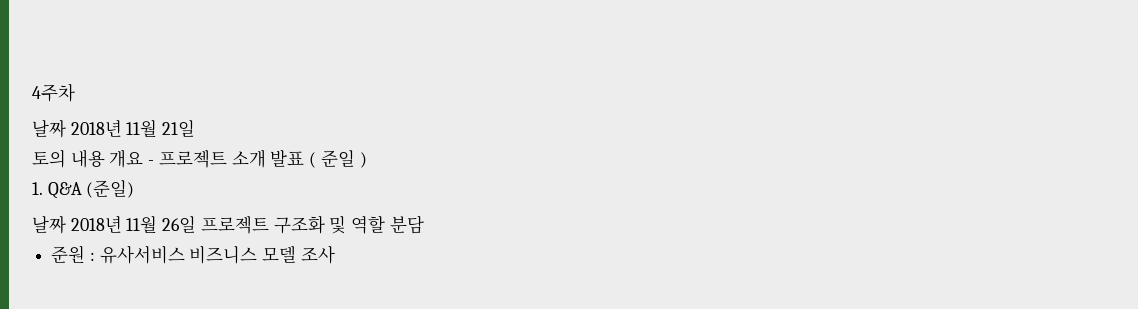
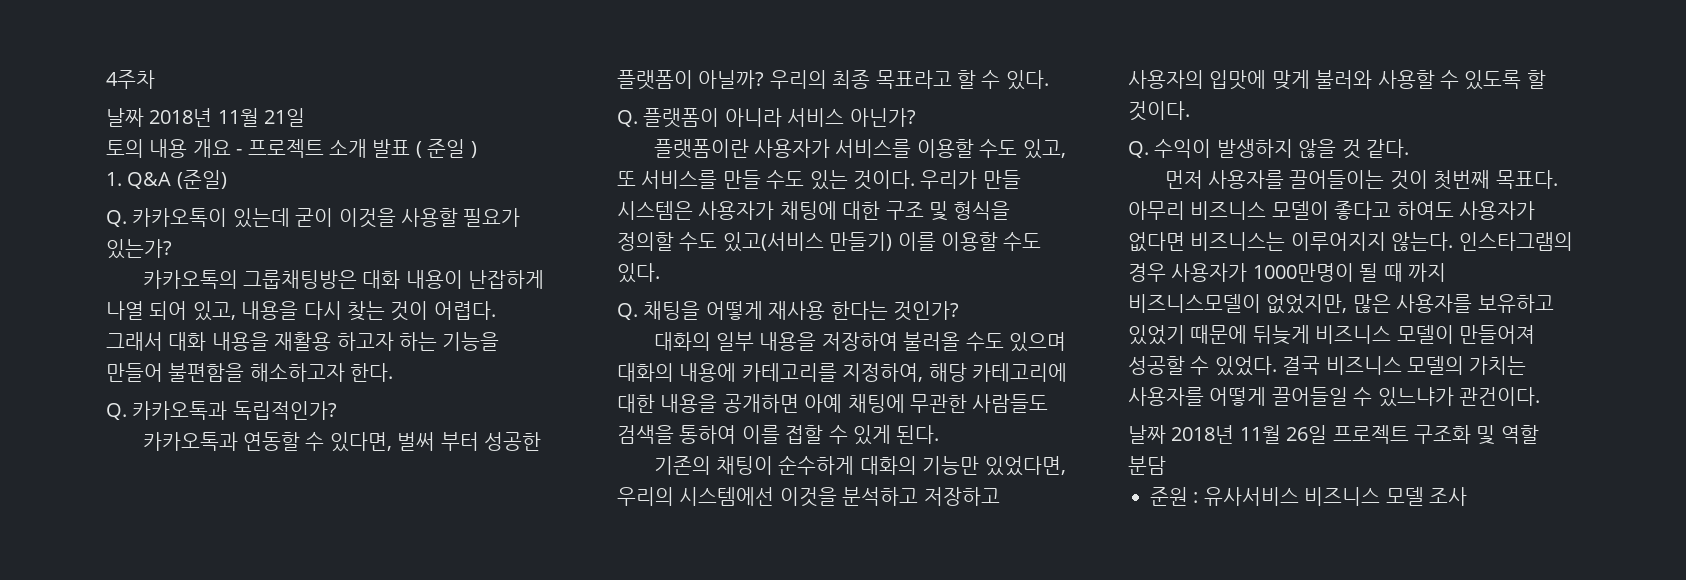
+ Q. 카카오톡이 있는데 굳이 이것을 사용할 필요가 있는가?
+ 카카오톡의 그룹채팅방은 대화 내용이 난잡하게 나열 되어 있고, 내용을 다시 찾는 것이 어렵다. 그래서 대화 내용을 재활용 하고자 하는 기능을 만들어 불편함을 해소하고자 한다.
+ Q. 카카오톡과 독립적인가?
+ 카카오톡과 연동할 수 있다면, 벌써 부터 성공한 플랫폼이 아닐까? 우리의 최종 목표라고 할 수 있다.
+ Q. 플랫폼이 아니라 서비스 아닌가?
+ 플랫폼이란 사용자가 서비스를 이용할 수도 있고, 또 서비스를 만들 수도 있는 것이다. 우리가 만들 시스템은 사용자가 채팅에 대한 구조 및 형식을 정의할 수도 있고(서비스 만들기) 이를 이용할 수도 있다.
+ Q. 채팅을 어떻게 재사용 한다는 것인가?
+ 대화의 일부 내용을 저장하여 불러올 수도 있으며 대화의 내용에 카테고리를 지정하여, 해당 카테고리에 대한 내용을 공개하면 아예 채팅에 무관한 사람들도 검색을 통하여 이를 접할 수 있게 된다.
+ 기존의 채팅이 순수하게 대화의 기능만 있었다면, 우리의 시스템에선 이것을 분석하고 저장하고 사용자의 입맛에 맞게 불러와 사용할 수 있도록 할 것이다.
+ Q. 수익이 발생하지 않을 것 같다.
+ 먼저 사용자를 끌어들이는 것이 첫번째 목표다. 아무리 비즈니스 모델이 좋다고 하여도 사용자가 없다면 비즈니스는 이루어지지 않는다. 인스타그램의 경우 사용자가 1000만명이 될 때 까지 비즈니스모델이 없었지만, 많은 사용자를 보유하고 있었기 때문에 뒤늦게 비즈니스 모델이 만들어져 성공할 수 있었다. 결국 비즈니스 모델의 가치는 사용자를 어떻게 끌어들일 수 있느냐가 관건이다.

